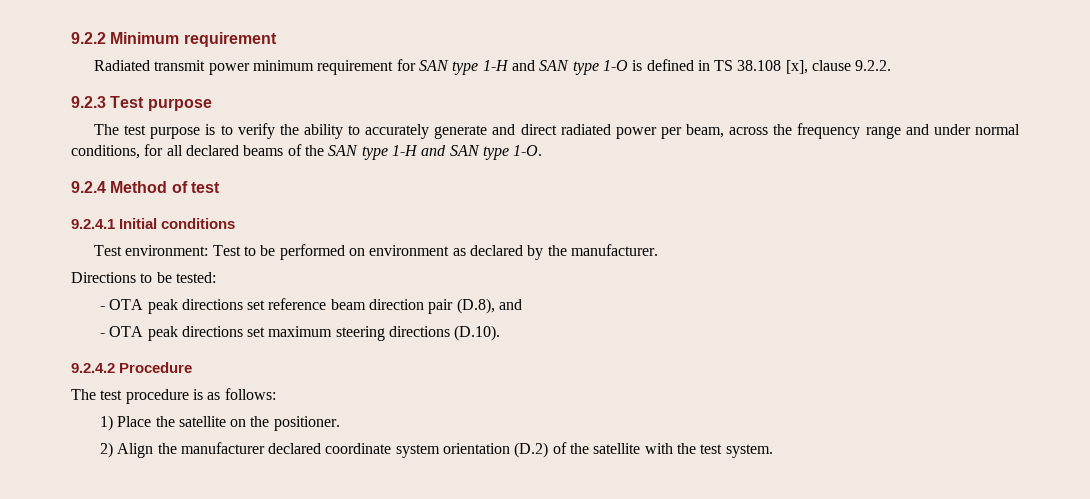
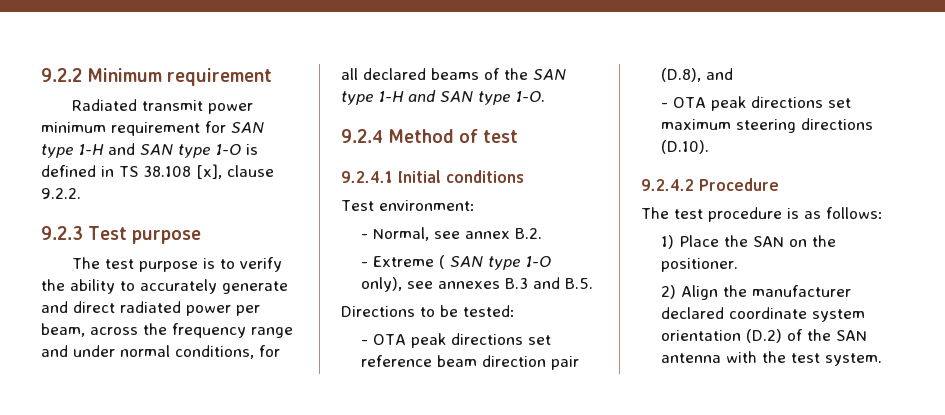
- Test environment: Test to be performed on environment as declared by the manufacturer.
+ Test environment:
+ - Normal, see annex B.2.
+ - Extreme ( SAN type 1-O only), see annexes B.3 and B.5.
- 1) Place the satellite on the positioner.
+ 1) Place the SAN on the positioner.
- 2) Align the manufacturer declared coordinate system orientation (D.2) of the satellite with the test system.
+ 2) Align the manufacturer declared coordinate system orientation (D.2) of the SAN antenna with the test system.

